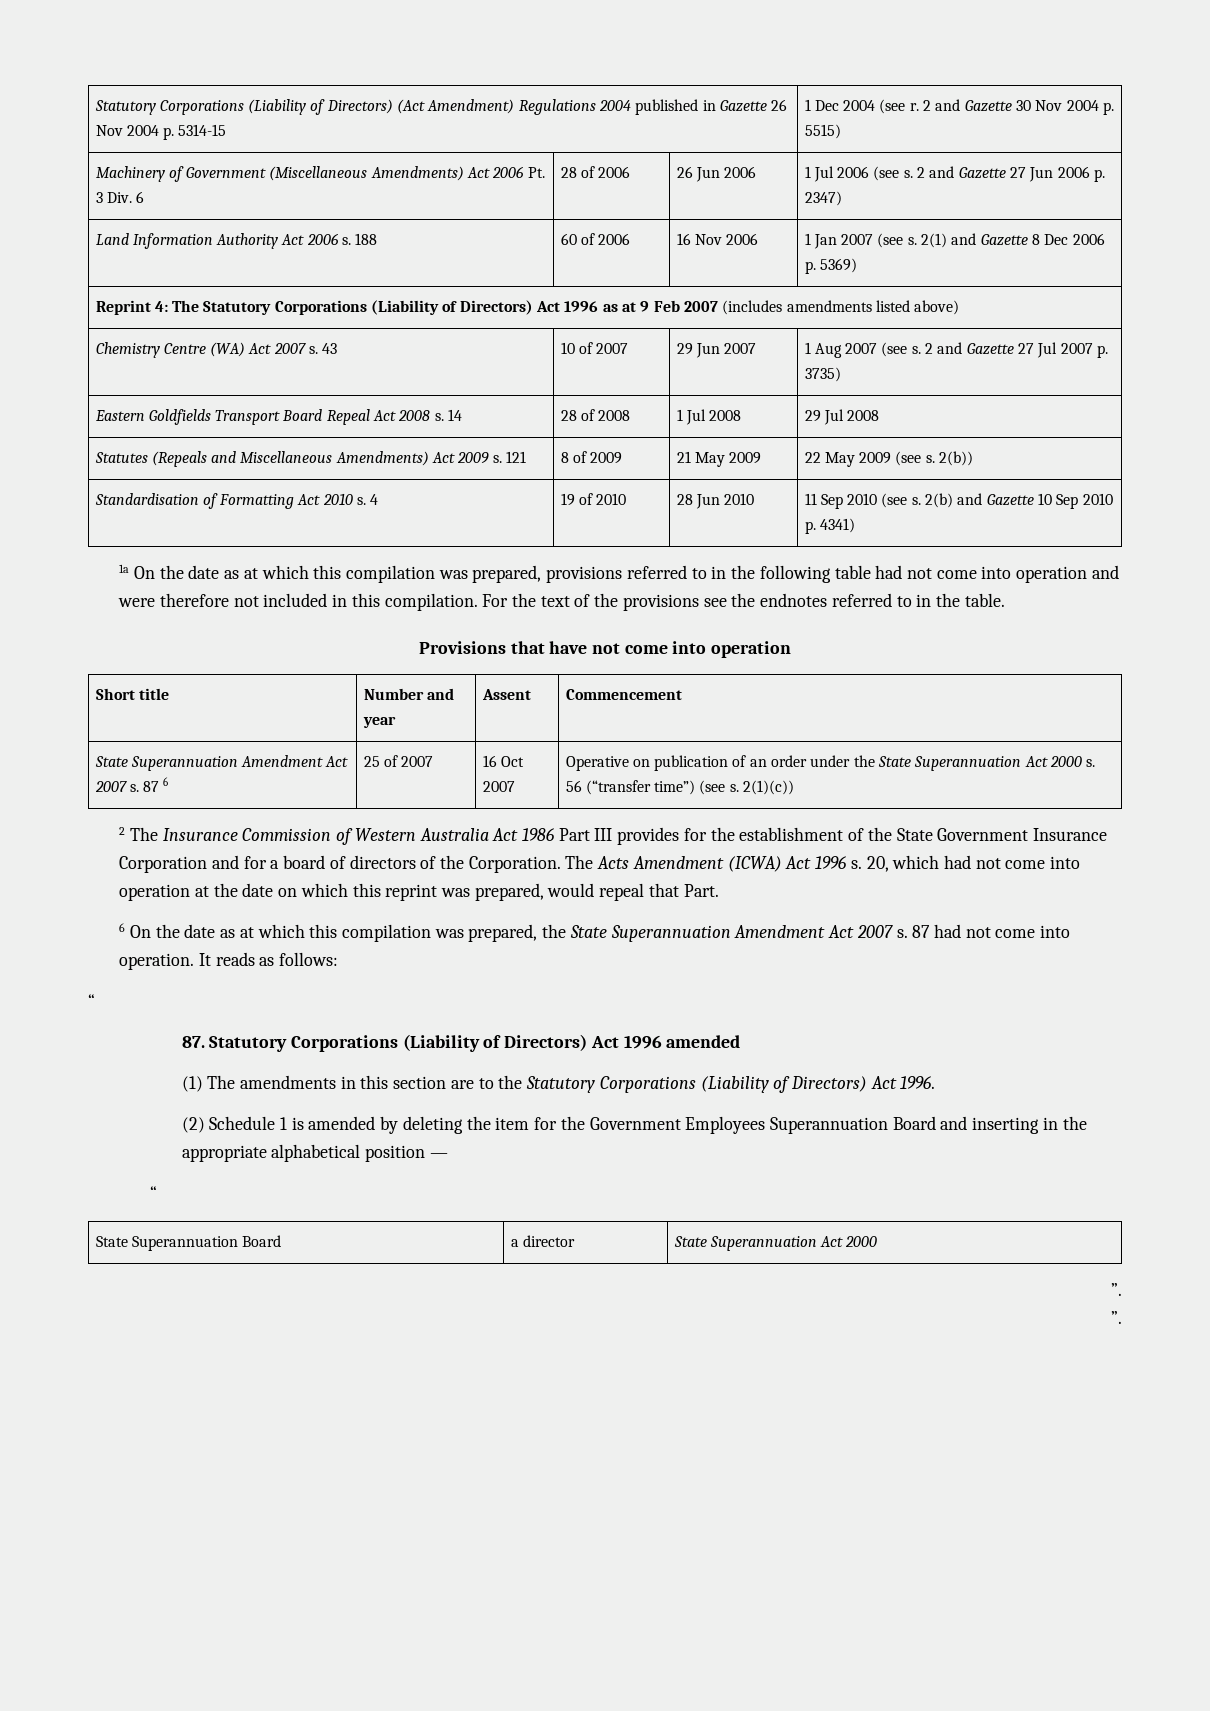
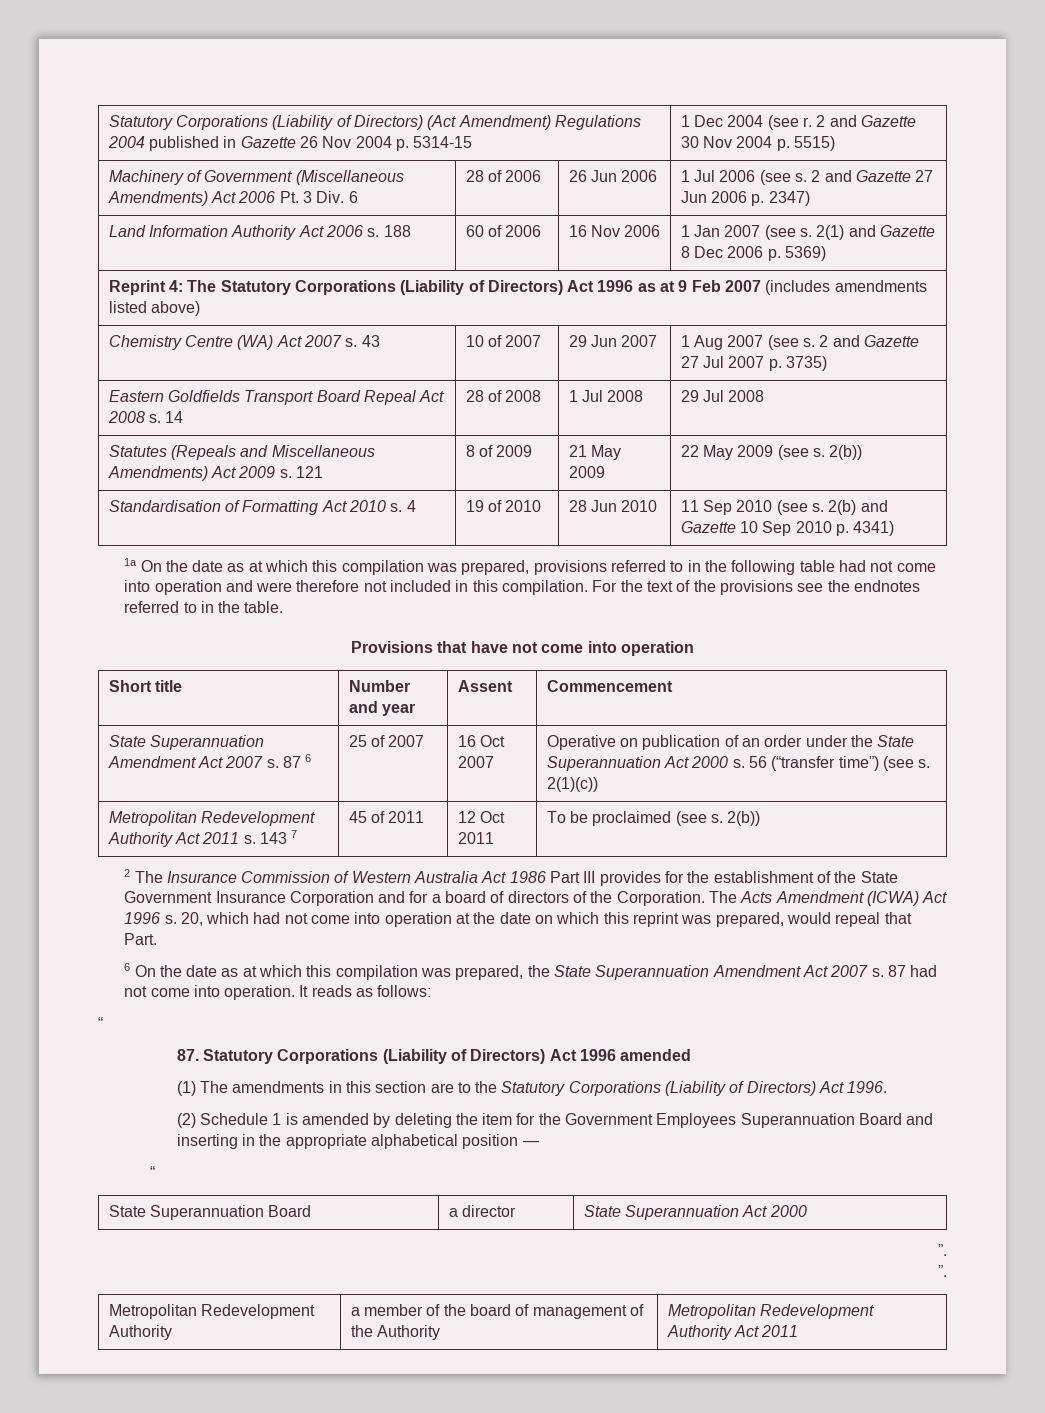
+ Metropolitan Redevelopment Authority Act 2011 s. 143 7 | 45 of 2011 | 12 Oct 2011 | To be proclaimed (see s. 2(b))
+ Metropolitan Redevelopment Authority | a member of the board of management of the Authority | Metropolitan Redevelopment Authority Act 2011

